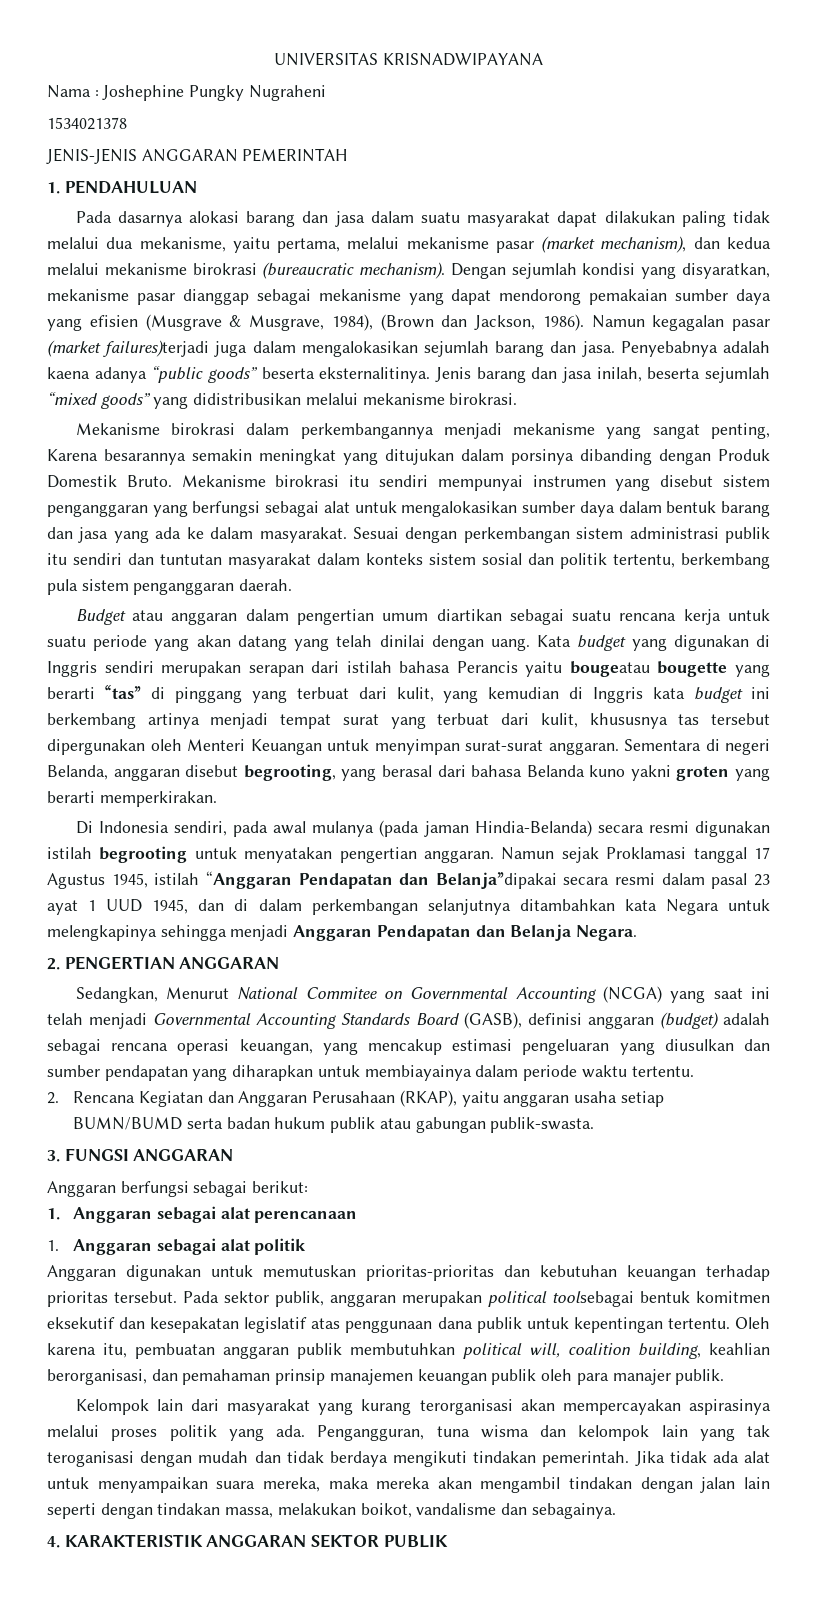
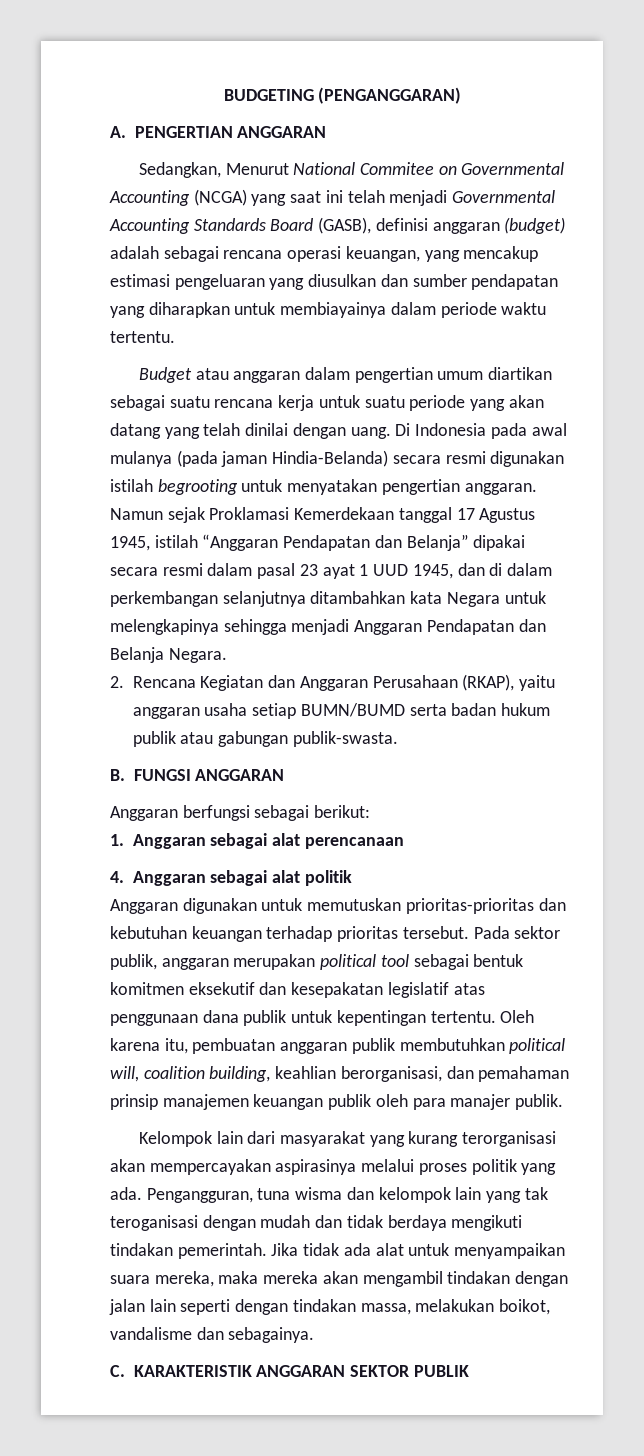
- UNIVERSITAS KRISNADWIPAYANA
- Nama : Joshephine Pungky Nugraheni
- 1534021378
- JENIS-JENIS ANGGARAN PEMERINTAH
- 1. PENDAHULUAN
- Pada dasarnya alokasi barang dan jasa dalam suatu masyarakat dapat dilakukan paling tidak melalui dua mekanisme, yaitu pertama, melalui mekanisme pasar (market mechanism), dan kedua melalui mekanisme birokrasi (bureaucratic mechanism). Dengan sejumlah kondisi yang disyaratkan, mekanisme pasar dianggap sebagai mekanisme yang dapat mendorong pemakaian sumber daya yang efisien (Musgrave & Musgrave, 1984), (Brown dan Jackson, 1986). Namun kegagalan pasar (market failures)terjadi juga dalam mengalokasikan sejumlah barang dan jasa. Penyebabnya adalah kaena adanya “public goods” beserta eksternalitinya. Jenis barang dan jasa inilah, beserta sejumlah “mixed goods” yang didistribusikan melalui mekanisme birokrasi.
- Mekanisme birokrasi dalam perkembangannya menjadi mekanisme yang sangat penting, Karena besarannya semakin meningkat yang ditujukan dalam porsinya dibanding dengan Produk Domestik Bruto. Mekanisme birokrasi itu sendiri mempunyai instrumen yang disebut sistem penganggaran yang berfungsi sebagai alat untuk mengalokasikan sumber daya dalam bentuk barang dan jasa yang ada ke dalam masyarakat. Sesuai dengan perkembangan sistem administrasi publik itu sendiri dan tuntutan masyarakat dalam konteks sistem sosial dan politik tertentu, berkembang pula sistem penganggaran daerah.
- Budget atau anggaran dalam pengertian umum diartikan sebagai suatu rencana kerja untuk suatu periode yang akan datang yang telah dinilai dengan uang. Kata budget yang digunakan di Inggris sendiri merupakan serapan dari istilah bahasa Perancis yaitu bougeatau bougette yang berarti “tas” di pinggang yang terbuat dari kulit, yang kemudian di Inggris kata budget ini berkembang artinya menjadi tempat surat yang terbuat dari kulit, khususnya tas tersebut dipergunakan oleh Menteri Keuangan untuk menyimpan surat-surat anggaran. Sementara di negeri Belanda, anggaran disebut begrooting, yang berasal dari bahasa Belanda kuno yakni groten yang berarti memperkirakan.
- Di Indonesia sendiri, pada awal mulanya (pada jaman Hindia-Belanda) secara resmi digunakan istilah begrooting untuk menyatakan pengertian anggaran. Namun sejak Proklamasi tanggal 17 Agustus 1945, istilah “Anggaran Pendapatan dan Belanja”dipakai secara resmi dalam pasal 23 ayat 1 UUD 1945, dan di dalam perkembangan selanjutnya ditambahkan kata Negara untuk melengkapinya sehingga menjadi Anggaran Pendapatan dan Belanja Negara.
- 2. PENGERTIAN ANGGARAN
+ BUDGETING (PENGANGGARAN)
+ A. PENGERTIAN ANGGARAN
+ Budget atau anggaran dalam pengertian umum diartikan sebagai suatu rencana kerja untuk suatu periode yang akan datang yang telah dinilai dengan uang. Di Indonesia pada awal mulanya (pada jaman Hindia-Belanda) secara resmi digunakan istilah begrooting untuk menyatakan pengertian anggaran. Namun sejak Proklamasi Kemerdekaan tanggal 17 Agustus 1945, istilah “Anggaran Pendapatan dan Belanja” dipakai secara resmi dalam pasal 23 ayat 1 UUD 1945, dan di dalam perkembangan selanjutnya ditambahkan kata Negara untuk melengkapinya sehingga menjadi Anggaran Pendapatan dan Belanja Negara.
- 3. FUNGSI ANGGARAN
+ B. FUNGSI ANGGARAN
- 1. Anggaran sebagai alat politik
+ 4. Anggaran sebagai alat politik
- Pada sektor publik, anggaran merupakan political toolsebagai bentuk komitmen eksekutif dan kesepakatan legislatif atas penggunaan dana publik untuk kepentingan tertentu.
+ Pada sektor publik, anggaran merupakan political tool sebagai bentuk komitmen eksekutif dan kesepakatan legislatif atas penggunaan dana publik untuk kepentingan tertentu.
- 4. KARAKTERISTIK ANGGARAN SEKTOR PUBLIK
+ C. KARAKTERISTIK ANGGARAN SEKTOR PUBLIK

